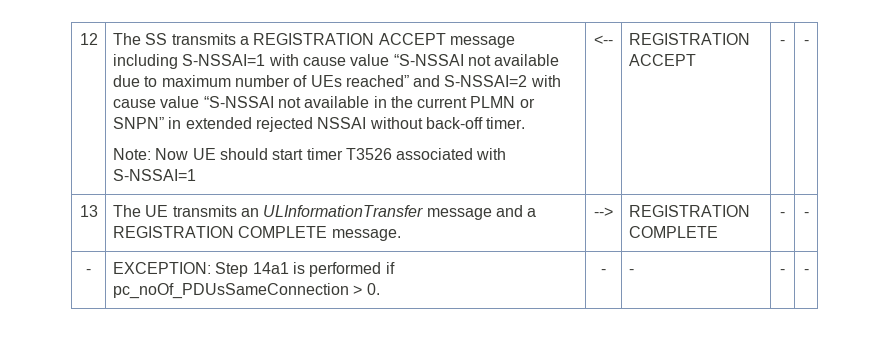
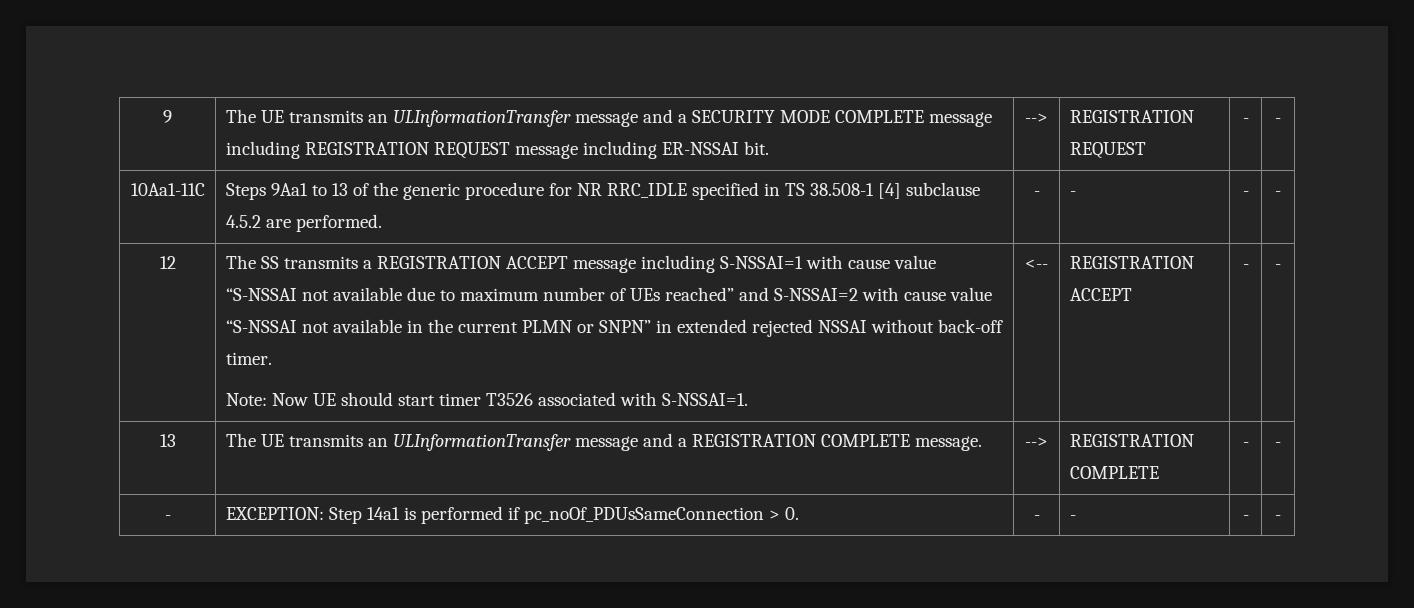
+ 9 | The UE transmits an ULInformationTransfer message and a SECURITY MODE COMPLETE message including REGISTRATION REQUEST message including ER-NSSAI bit. | --> | REGISTRATION REQUEST | - | -
+ 10Aa1-11C | Steps 9Aa1 to 13 of the generic procedure for NR RRC_IDLE specified in TS 38.508-1 [4] subclause 4.5.2 are performed. | - | - | - | -
- Note: Now UE should start timer T3526 associated with S-NSSAI=1
+ Note: Now UE should start timer T3526 associated with S-NSSAI=1.

